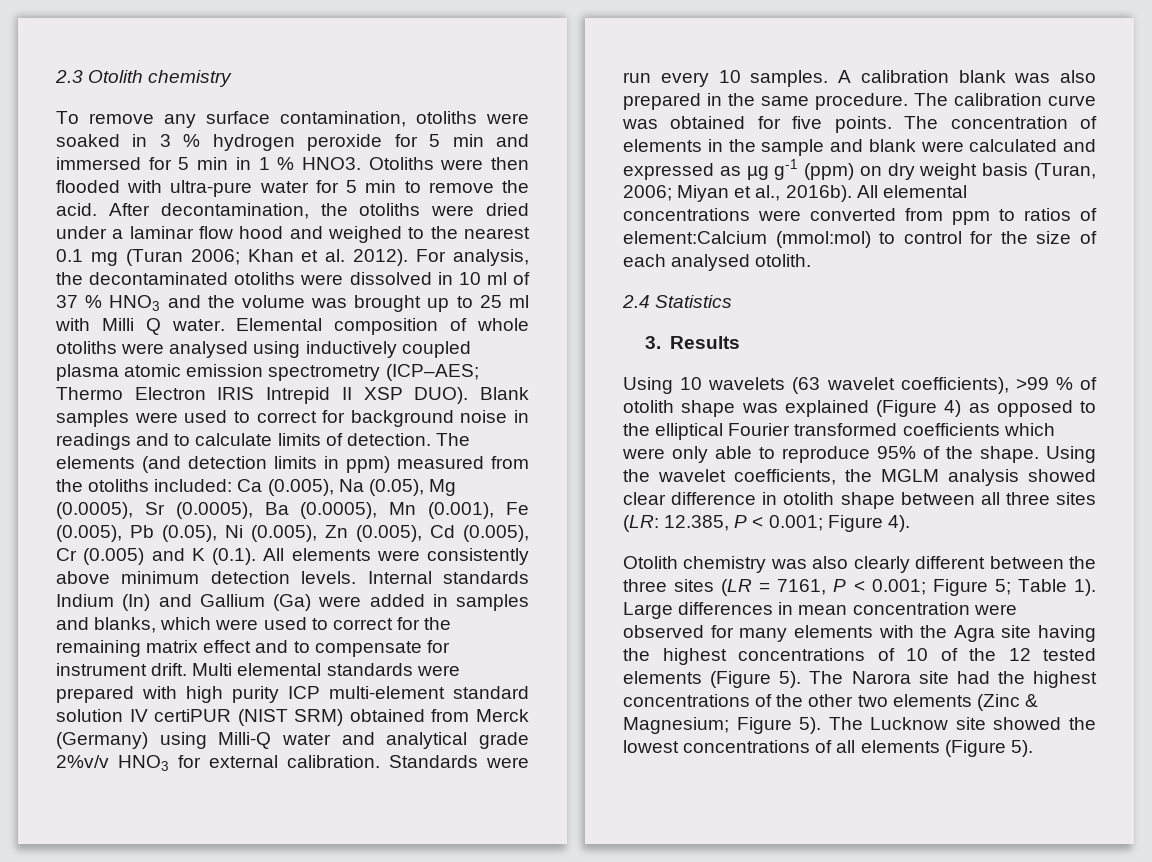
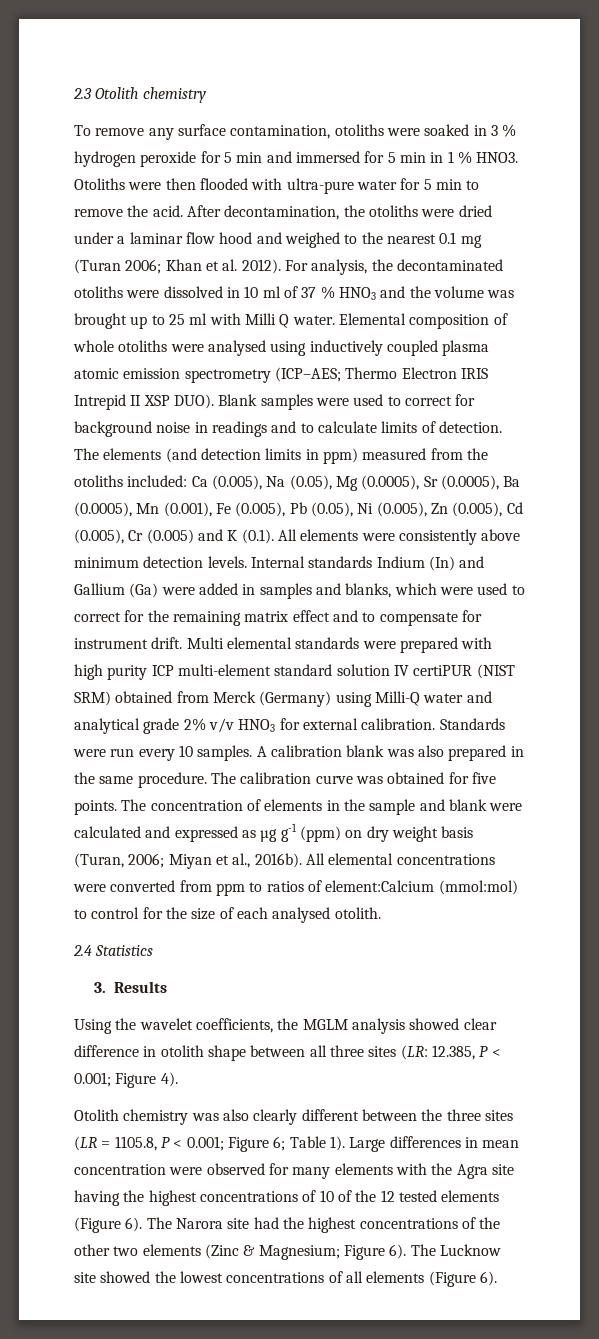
- Multi elemental standards were prepared with high purity ICP multi-element standard solution IV certiPUR (NIST SRM) obtained from Merck (Germany) using Milli-Q water and analytical grade 2%v/v HNO3 for external calibration.
+ Multi elemental standards were prepared with high purity ICP multi-element standard solution IV certiPUR (NIST SRM) obtained from Merck (Germany) using Milli-Q water and analytical grade 2% v/v HNO3 for external calibration.
- Using 10 wavelets (63 wavelet coefficients), >99 % of otolith shape was explained (Figure 4) as opposed to the elliptical Fourier transformed coefficients which were only able to reproduce 95% of the shape. Using the wavelet coefficients, the MGLM analysis showed clear difference in otolith shape between all three sites (LR: 12.385, P < 0.001; Figure 4).
+ Using the wavelet coefficients, the MGLM analysis showed clear difference in otolith shape between all three sites (LR: 12.385, P < 0.001; Figure 4).
- Otolith chemistry was also clearly different between the three sites (LR = 7161, P < 0.001; Figure 5; Table 1).
+ Otolith chemistry was also clearly different between the three sites (LR = 1105.8, P < 0.001; Figure 6; Table 1).
- Large differences in mean concentration were observed for many elements with the Agra site having the highest concentrations of 10 of the 12 tested elements (Figure 5).
+ Large differences in mean concentration were observed for many elements with the Agra site having the highest concentrations of 10 of the 12 tested elements (Figure 6).
- The Narora site had the highest concentrations of the other two elements (Zinc & Magnesium; Figure 5).
+ The Narora site had the highest concentrations of the other two elements (Zinc & Magnesium; Figure 6).
- The Lucknow site showed the lowest concentrations of all elements (Figure 5).
+ The Lucknow site showed the lowest concentrations of all elements (Figure 6).

